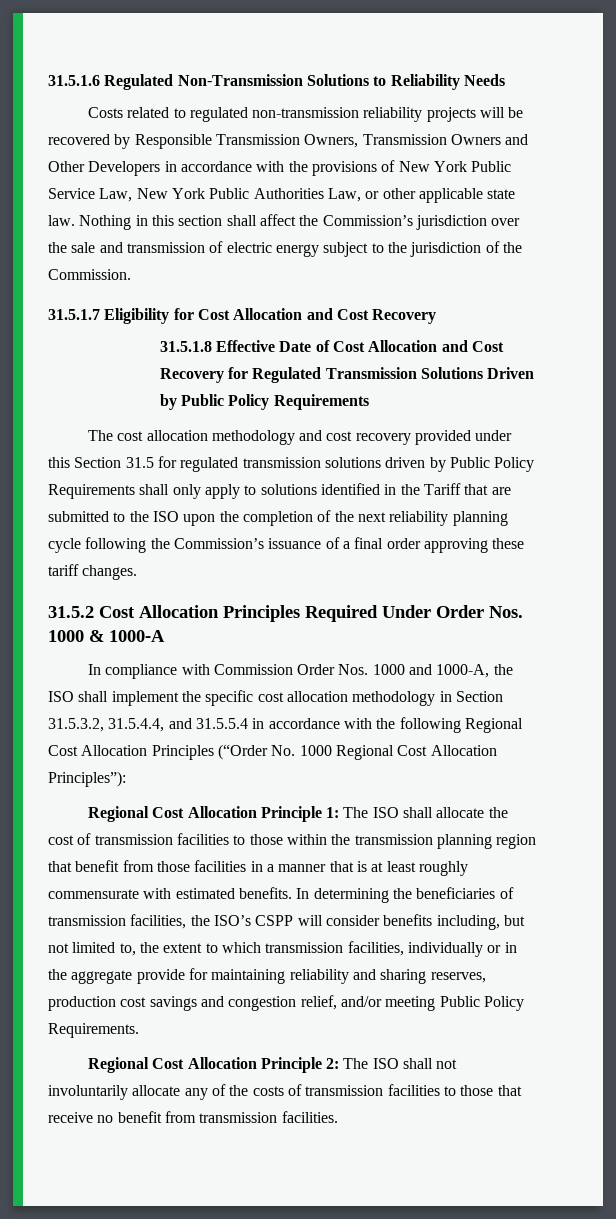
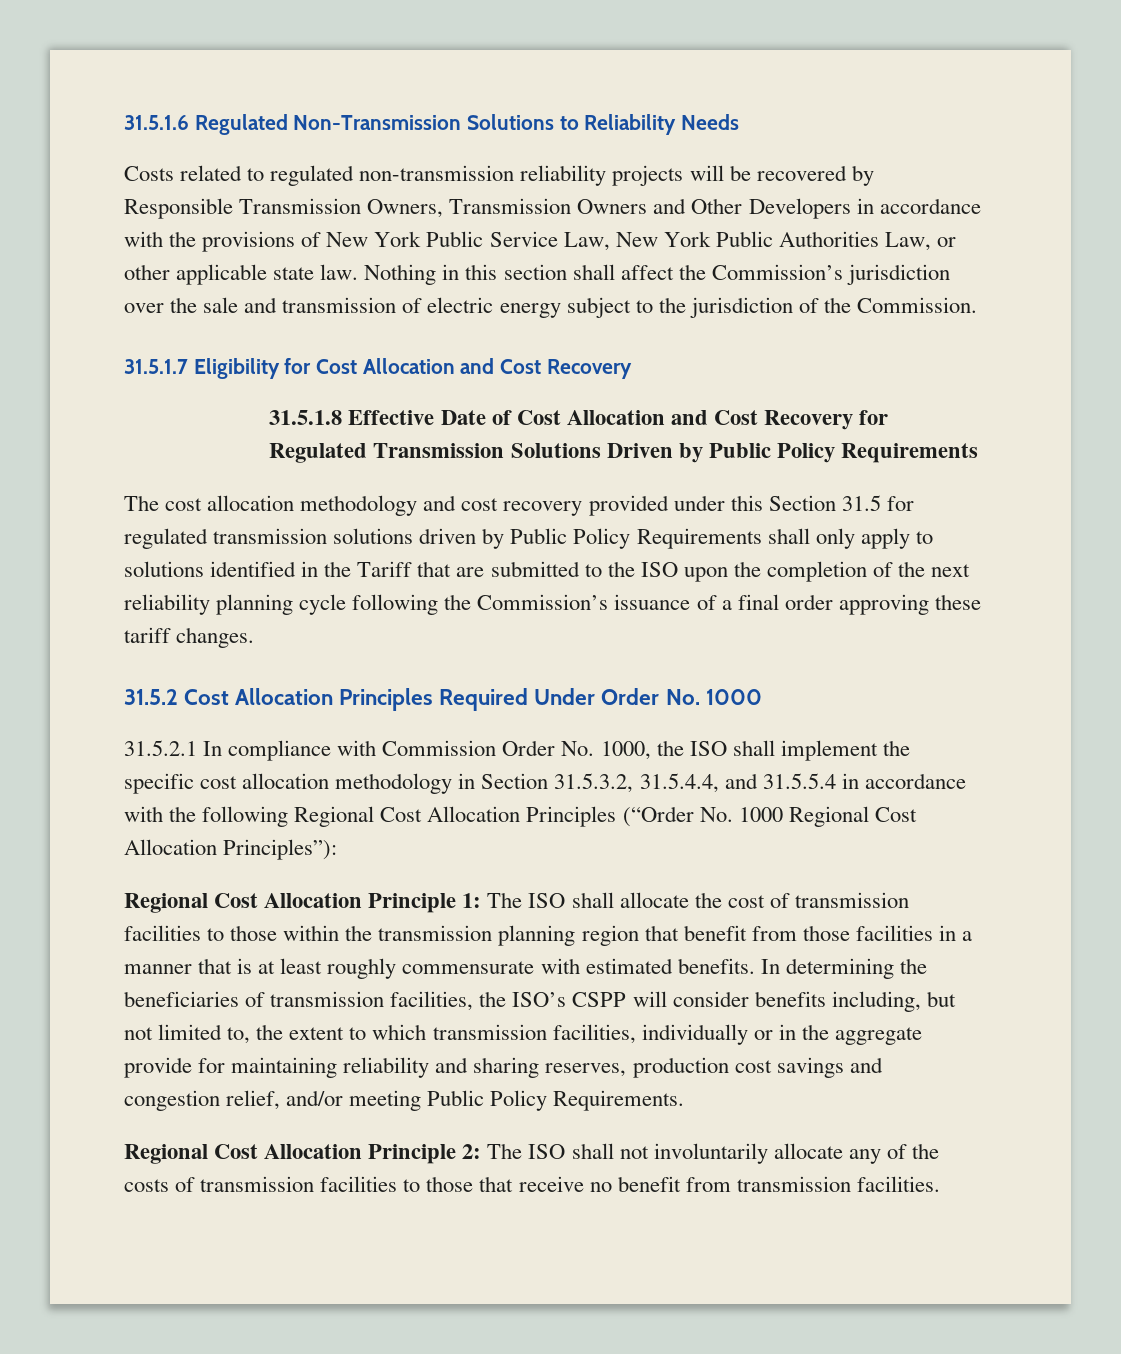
- 31.5.2 Cost Allocation Principles Required Under Order Nos. 1000 & 1000-A
- In compliance with Commission Order Nos. 1000 and 1000-A, the ISO shall implement the specific cost allocation methodology in Section 31.5.3.2, 31.5.4.4, and 31.5.5.4 in accordance with the following Regional Cost Allocation Principles (“Order No. 1000 Regional Cost Allocation Principles”):
+ 31.5.2 Cost Allocation Principles Required Under Order No. 1000
+ 31.5.2.1 In compliance with Commission Order No. 1000, the ISO shall implement the specific cost allocation methodology in Section 31.5.3.2, 31.5.4.4, and 31.5.5.4 in accordance with the following Regional Cost Allocation Principles (“Order No. 1000 Regional Cost Allocation Principles”):

